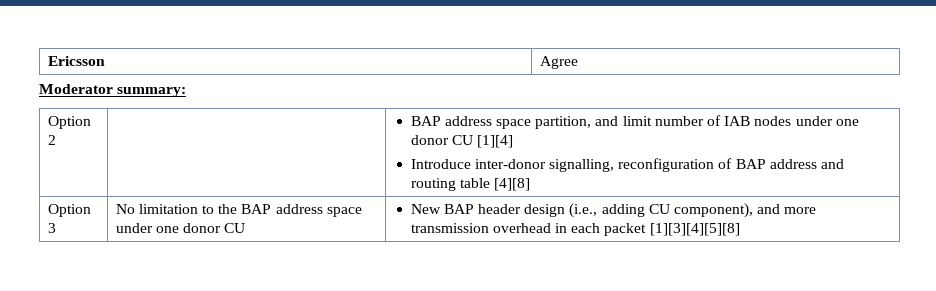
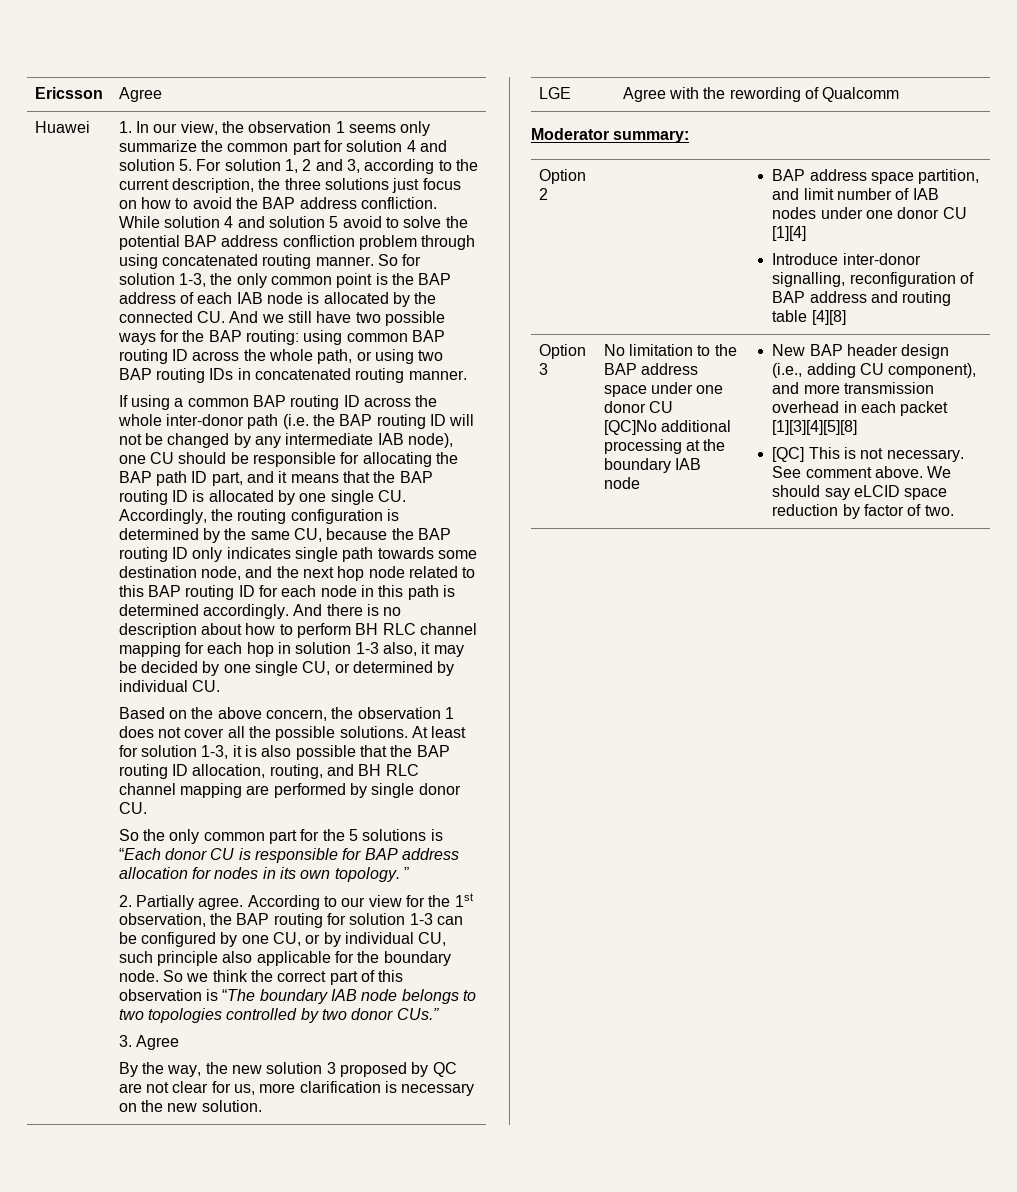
+ Huawei | 1. In our view, the observation 1 seems only summarize the common part for solution 4 and solution 5. For solution 1, 2 and 3, according to the current description, the three solutions just focus on how to avoid the BAP address confliction. While solution 4 and solution 5 avoid to solve the potential BAP address confliction problem through using concatenated routing manner. So for solution 1-3, the only common point is the BAP address of each IAB node is allocated by the connected CU. And we still have two possible ways for the BAP routing: using common BAP routing ID across the whole path, or using two BAP routing IDs in concatenated routing manner.
+ If using a common BAP routing ID across the whole inter-donor path (i.e. the BAP routing ID will not be changed by any intermediate IAB node), one CU should be responsible for allocating the BAP path ID part, and it means that the BAP routing ID is allocated by one single CU. Accordingly, the routing configuration is determined by the same CU, because the BAP routing ID only indicates single path towards some destination node, and the next hop node related to this BAP routing ID for each node in this path is determined accordingly. And there is no description about how to perform BH RLC channel mapping for each hop in solution 1-3 also, it may be decided by one single CU, or determined by individual CU.
+ Based on the above concern, the observation 1 does not cover all the possible solutions. At least for solution 1-3, it is also possible that the BAP routing ID allocation, routing, and BH RLC channel mapping are performed by single donor CU.
+ So the only common part for the 5 solutions is “Each donor CU is responsible for BAP address allocation for nodes in its own topology. ”
+ 2. Partially agree. According to our view for the 1st observation, the BAP routing for solution 1-3 can be configured by one CU, or by individual CU, such principle also applicable for the boundary node. So we think the correct part of this observation is “The boundary IAB node belongs to two topologies controlled by two donor CUs.”
+ 3. Agree
+ By the way, the new solution 3 proposed by QC are not clear for us, more clarification is necessary on the new solution.
+ LGE | Agree with the rewording of Qualcomm
+ [QC]No additional processing at the boundary IAB node
+ [QC] This is not necessary. See comment above. We should say eLCID space reduction by factor of two.

